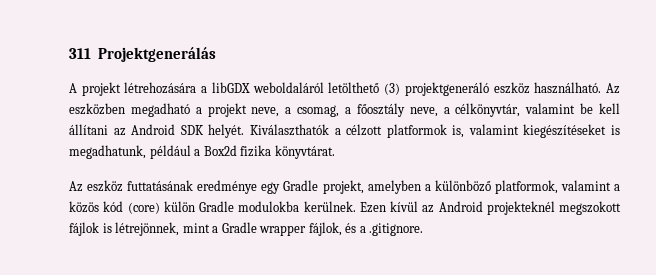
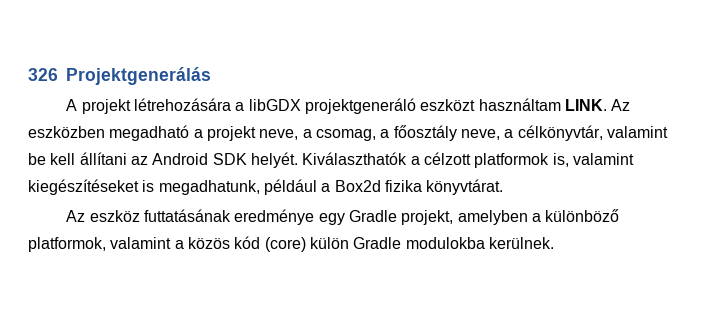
- 311 Projektgenerálás
+ 326 Projektgenerálás
- A projekt létrehozására a libGDX weboldaláról letölthető (3) projektgeneráló eszköz használható.
+ A projekt létrehozására a libGDX projektgeneráló eszközt használtam LINK.
- Ezen kívül az Android projekteknél megszokott fájlok is létrejönnek, mint a Gradle wrapper fájlok, és a .gitignore.

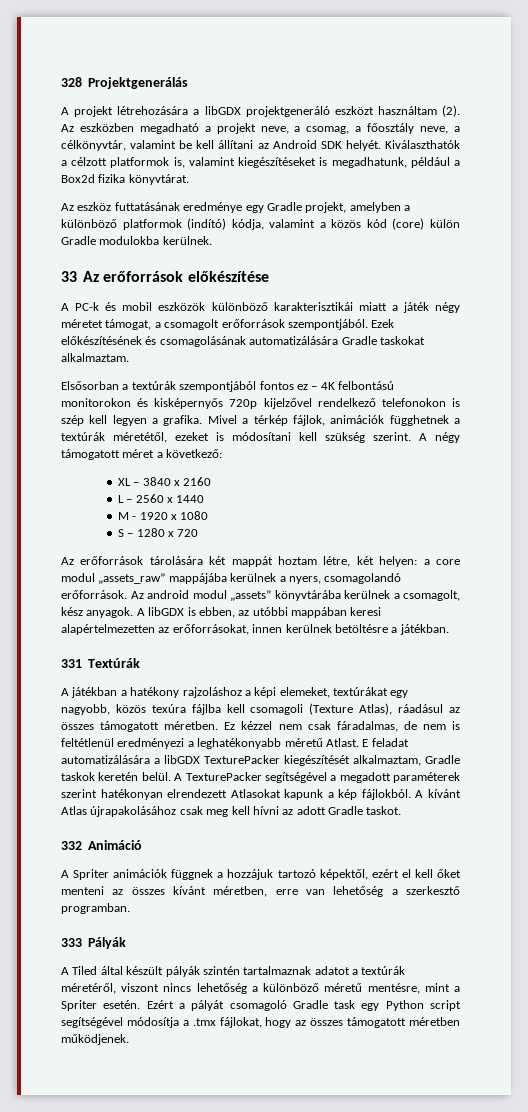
- 326 Projektgenerálás
+ 328 Projektgenerálás
- A projekt létrehozására a libGDX projektgeneráló eszközt használtam LINK.
+ A projekt létrehozására a libGDX projektgeneráló eszközt használtam (2).
- Az eszköz futtatásának eredménye egy Gradle projekt, amelyben a különböző platformok, valamint a közös kód (core) külön Gradle modulokba kerülnek.
+ Az eszköz futtatásának eredménye egy Gradle projekt, amelyben a különböző platformok (indító) kódja, valamint a közös kód (core) külön Gradle modulokba kerülnek.
+ 33 Az erőforrások előkészítése
+ A PC-k és mobil eszközök különböző karakterisztikái miatt a játék négy méretet támogat, a csomagolt erőforrások szempontjából. Ezek előkészítésének és csomagolásának automatizálására Gradle taskokat alkalmaztam.
+ Elsősorban a textúrák szempontjából fontos ez – 4K felbontású monitorokon és kisképernyős 720p kijelzővel rendelkező telefonokon is szép kell legyen a grafika. Mivel a térkép fájlok, animációk függhetnek a textúrák méretétől, ezeket is módosítani kell szükség szerint. A négy támogatott méret a következő:
+ XL – 3840 x 2160
+ L – 2560 x 1440
+ M - 1920 x 1080
+ S – 1280 x 720
+ Az erőforrások tárolására két mappát hoztam létre, két helyen: a core modul „assets_raw” mappájába kerülnek a nyers, csomagolandó erőforrások. Az android modul „assets” könyvtárába kerülnek a csomagolt, kész anyagok. A libGDX is ebben, az utóbbi mappában keresi alapértelmezetten az erőforrásokat, innen kerülnek betöltésre a játékban.
+ 331 Textúrák
+ A játékban a hatékony rajzoláshoz a képi elemeket, textúrákat egy nagyobb, közös texúra fájlba kell csomagoli (Texture Atlas), ráadásul az összes támogatott méretben. Ez kézzel nem csak fáradalmas, de nem is feltétlenül eredményezi a leghatékonyabb méretű Atlast. E feladat automatizálására a libGDX TexturePacker kiegészítését alkalmaztam, Gradle taskok keretén belül. A TexturePacker segítségével a megadott paraméterek szerint hatékonyan elrendezett Atlasokat kapunk a kép fájlokból. A kívánt Atlas újrapakolásához csak meg kell hívni az adott Gradle taskot.
+ 332 Animáció
+ A Spriter animációk függnek a hozzájuk tartozó képektől, ezért el kell őket menteni az összes kívánt méretben, erre van lehetőség a szerkesztő programban.
+ 333 Pályák
+ A Tiled által készült pályák szintén tartalmaznak adatot a textúrák méretéről, viszont nincs lehetőség a különböző méretű mentésre, mint a Spriter esetén. Ezért a pályát csomagoló Gradle task egy Python script segítségével módosítja a .tmx fájlokat, hogy az összes támogatott méretben működjenek.

